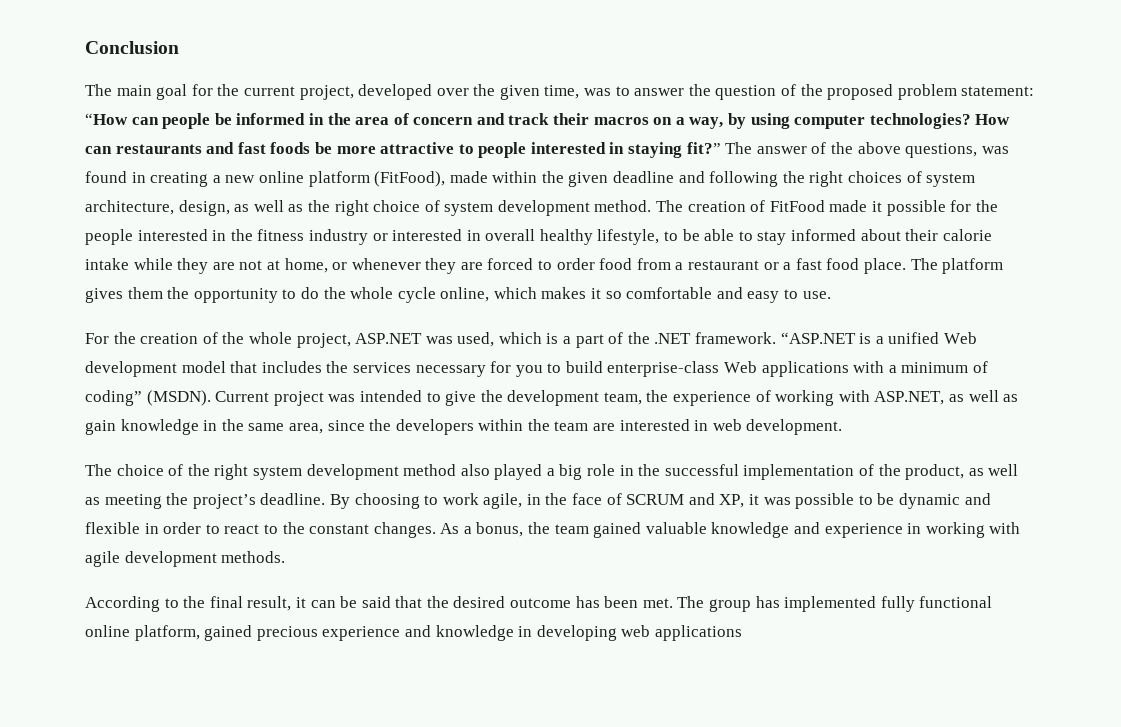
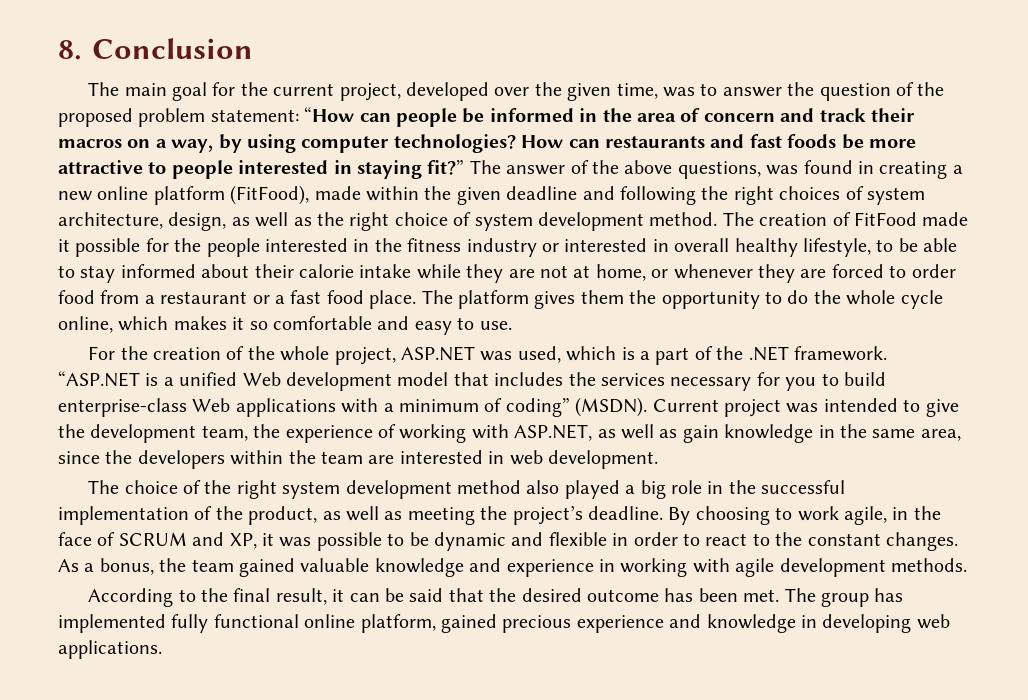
- Conclusion
+ 8. Conclusion
- The group has implemented fully functional online platform, gained precious experience and knowledge in developing web applications
+ The group has implemented fully functional online platform, gained precious experience and knowledge in developing web applications.

